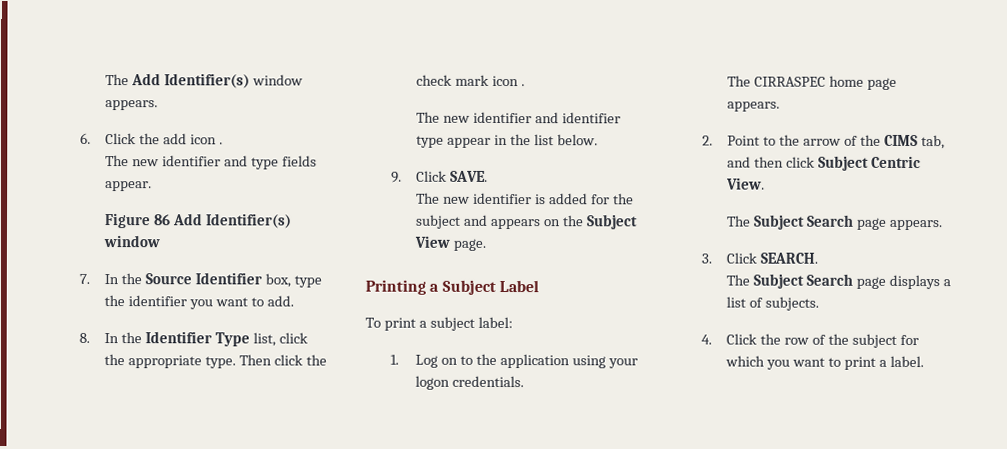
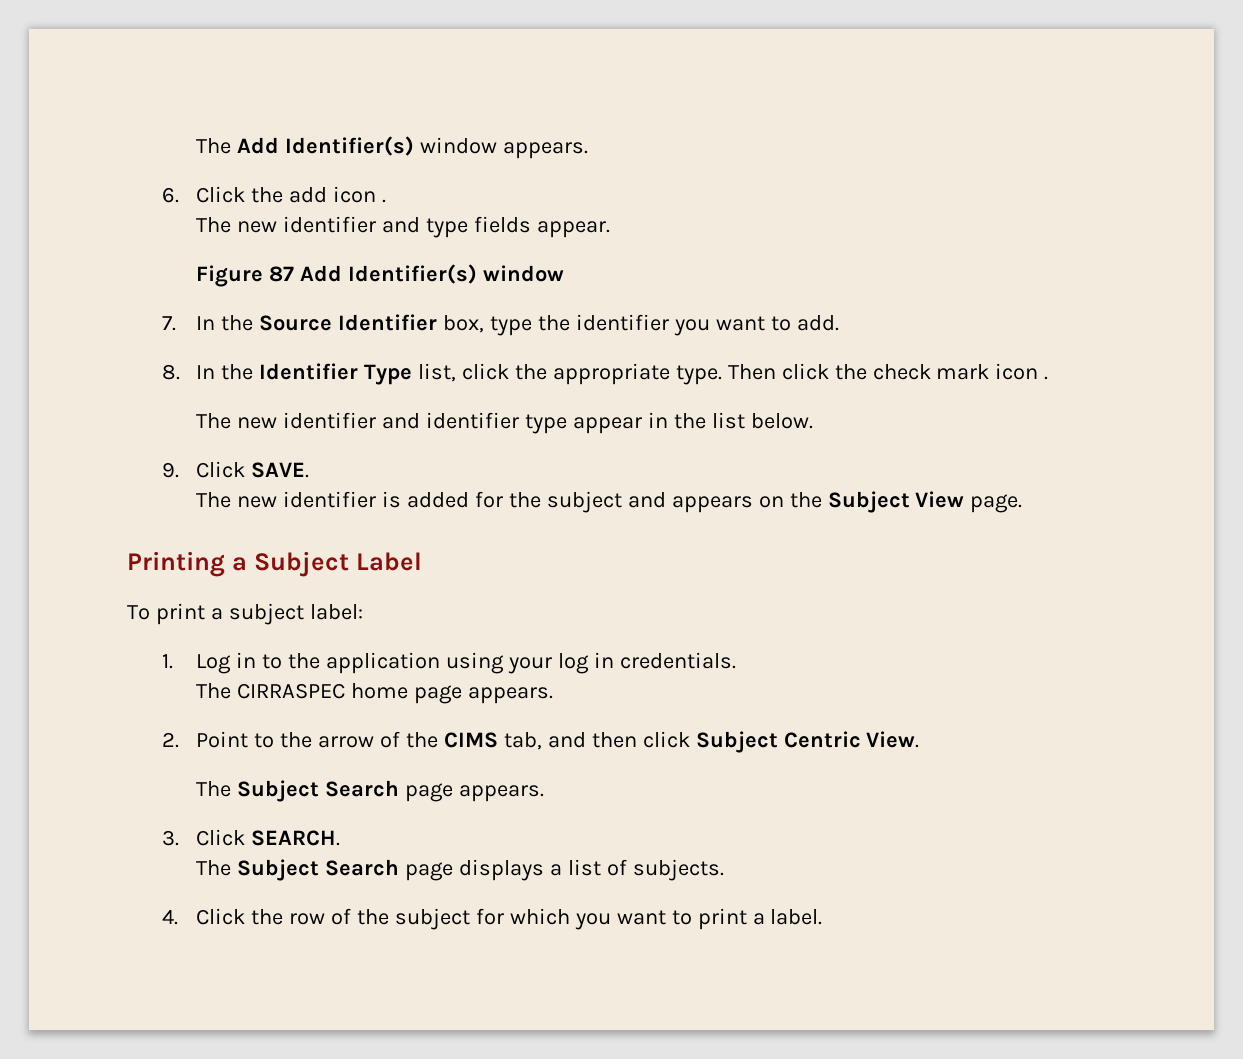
- Figure 86 Add Identifier(s) window
+ Figure 87 Add Identifier(s) window
- 1. Log on to the application using your logon credentials.
+ 1. Log in to the application using your log in credentials.

